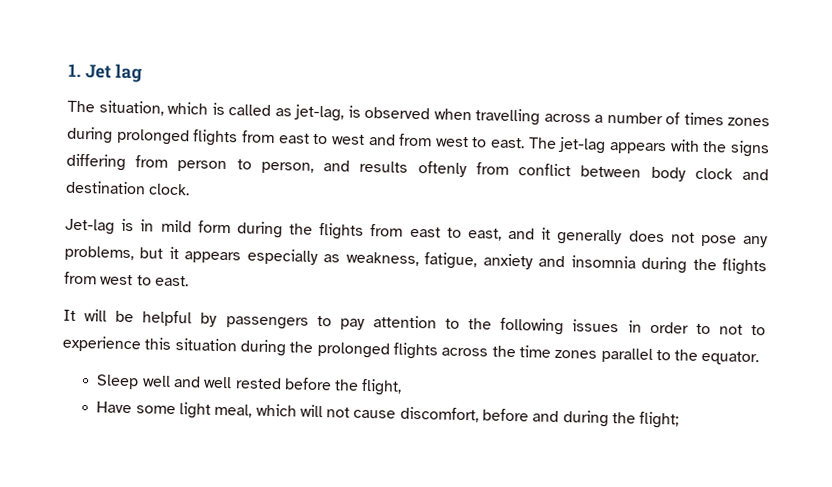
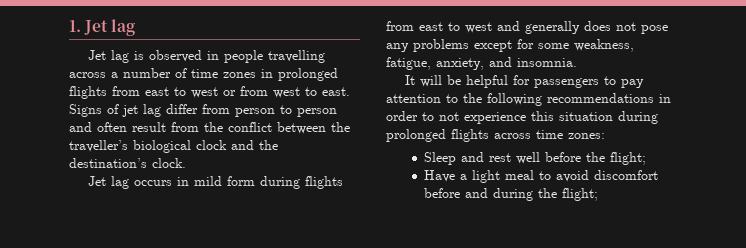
- The situation, which is called as jet-lag, is observed when travelling across a number of times zones during prolonged flights from east to west and from west to east. The jet-lag appears with the signs differing from person to person, and results oftenly from conflict between body clock and destination clock.
- Jet-lag is in mild form during the flights from east to east, and it generally does not pose any problems, but it appears especially as weakness, fatigue, anxiety and insomnia during the flights from west to east.
+ Jet lag is observed in people travelling across a number of time zones in prolonged flights from east to west or from west to east. Signs of jet lag differ from person to person and often result from the conflict between the traveller’s biological clock and the destination’s clock.
+ Jet lag occurs in mild form during flights from east to west and generally does not pose any problems except for some weakness, fatigue, anxiety, and insomnia.
- It will be helpful by passengers to pay attention to the following issues in order to not to experience this situation during the prolonged flights across the time zones parallel to the equator.
- Sleep well and well rested before the flight,
+ It will be helpful for passengers to pay attention to the following recommendations in order to not experience this situation during prolonged flights across time zones:
+ Sleep and rest well before the flight;
- Have some light meal, which will not cause discomfort, before and during the flight;
+ Have a light meal to avoid discomfort before and during the flight;

